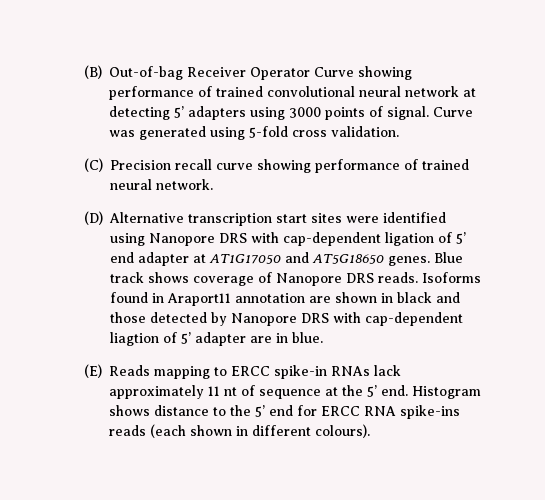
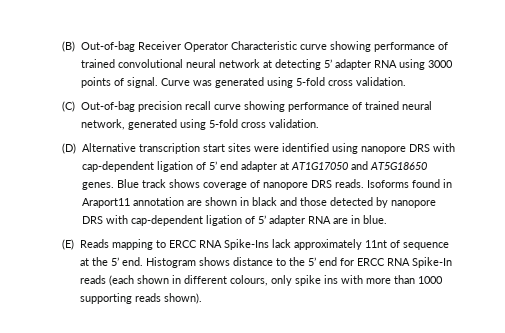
- (B) Out-of-bag Receiver Operator Curve showing performance of trained convolutional neural network at detecting 5’ adapters using 3000 points of signal.
+ (B) Out-of-bag Receiver Operator Characteristic curve showing performance of trained convolutional neural network at detecting 5’ adapter RNA using 3000 points of signal.
- (C) Precision recall curve showing performance of trained neural network.
+ (C) Out-of-bag precision recall curve showing performance of trained neural network, generated using 5-fold cross validation.
- (D) Alternative transcription start sites were identified using Nanopore DRS with cap-dependent ligation of 5’ end adapter at AT1G17050 and AT5G18650 genes.
+ (D) Alternative transcription start sites were identified using nanopore DRS with cap-dependent ligation of 5’ end adapter at AT1G17050 and AT5G18650 genes.
- Blue track shows coverage of Nanopore DRS reads.
+ Blue track shows coverage of nanopore DRS reads.
- Isoforms found in Araport11 annotation are shown in black and those detected by Nanopore DRS with cap-dependent liagtion of 5’ adapter are in blue.
+ Isoforms found in Araport11 annotation are shown in black and those detected by nanopore DRS with cap-dependent ligation of 5’ adapter RNA are in blue.
- (E) Reads mapping to ERCC spike-in RNAs lack approximately 11 nt of sequence at the 5’ end.
+ (E) Reads mapping to ERCC RNA Spike-Ins lack approximately 11nt of sequence at the 5’ end.
- Histogram shows distance to the 5’ end for ERCC RNA spike-ins reads (each shown in different colours).
+ Histogram shows distance to the 5’ end for ERCC RNA Spike-In reads (each shown in different colours, only spike ins with more than 1000 supporting reads shown).

